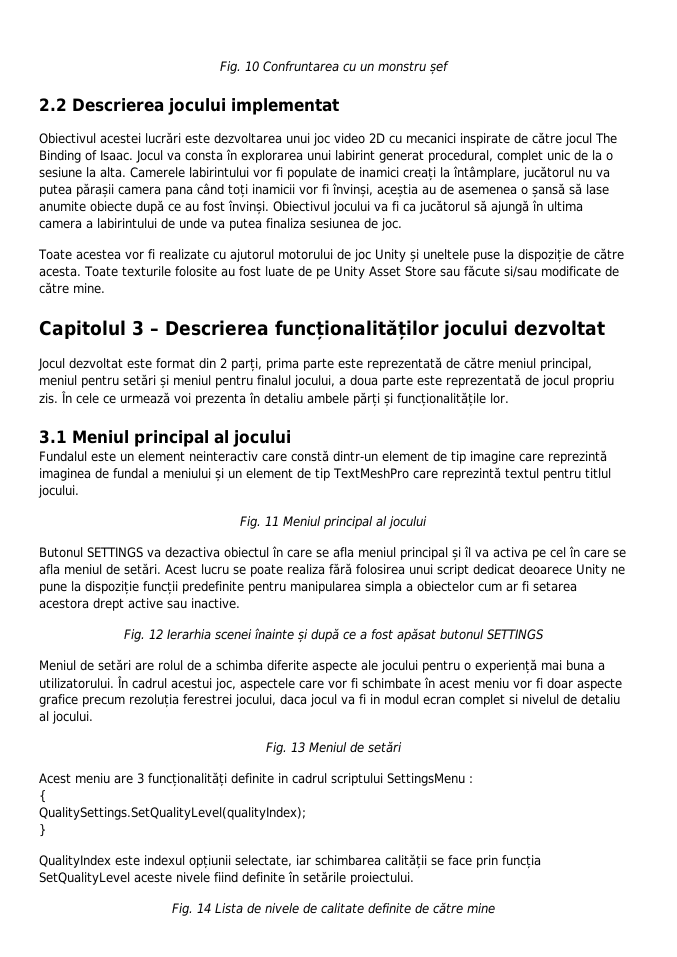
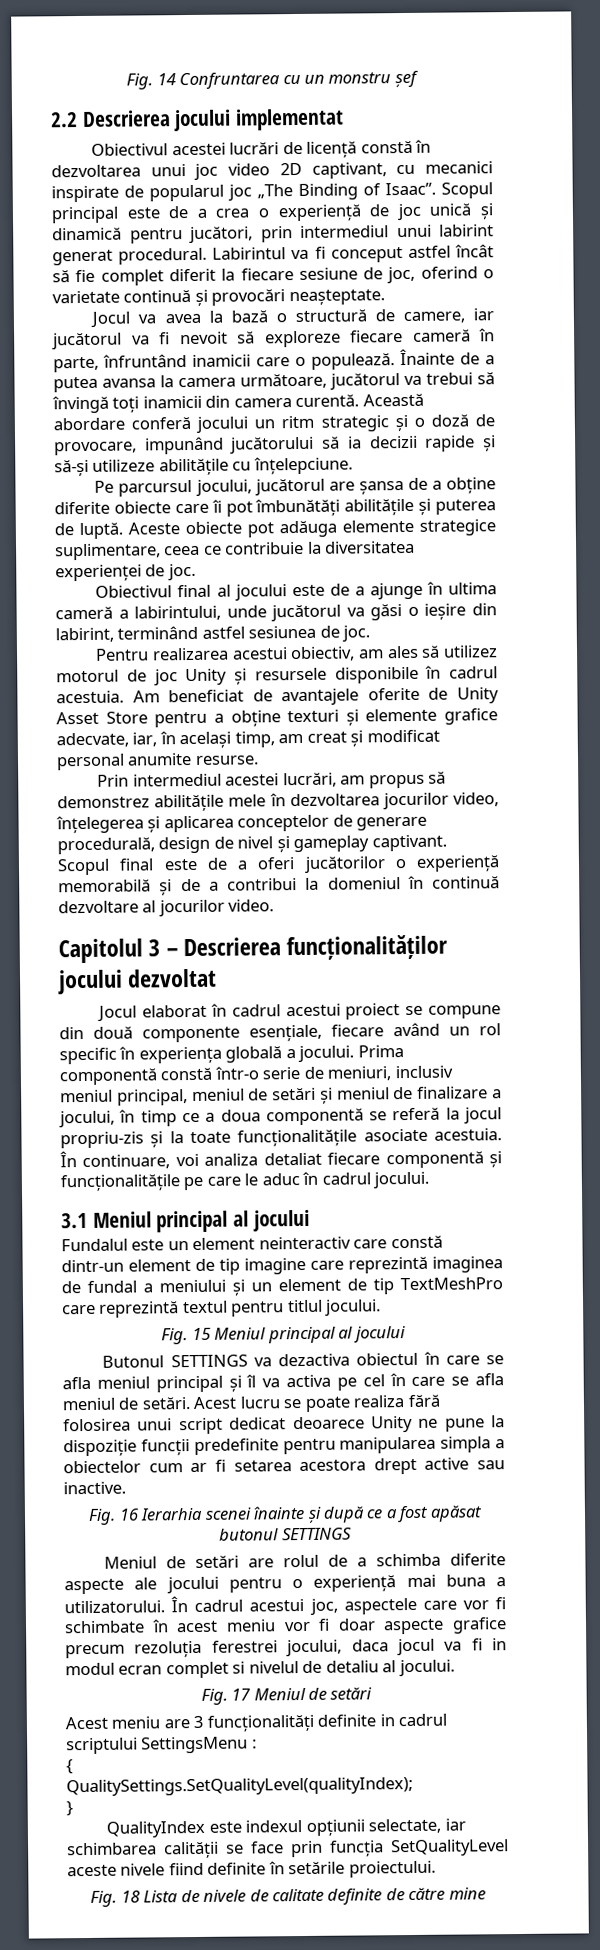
- Fig. 10 Confruntarea cu un monstru șef
+ Fig. 14 Confruntarea cu un monstru șef
- Obiectivul acestei lucrări este dezvoltarea unui joc video 2D cu mecanici inspirate de către jocul The Binding of Isaac. Jocul va consta în explorarea unui labirint generat procedural, complet unic de la o sesiune la alta. Camerele labirintului vor fi populate de inamici creați la întâmplare, jucătorul nu va putea părașii camera pana când toți inamicii vor fi învinși, aceștia au de asemenea o șansă să lase anumite obiecte după ce au fost învinși. Obiectivul jocului va fi ca jucătorul să ajungă în ultima camera a labirintului de unde va putea finaliza sesiunea de joc.
- Toate acestea vor fi realizate cu ajutorul motorului de joc Unity și uneltele puse la dispoziție de către acesta. Toate texturile folosite au fost luate de pe Unity Asset Store sau făcute si/sau modificate de către mine.
+ Obiectivul acestei lucrări de licență constă în dezvoltarea unui joc video 2D captivant, cu mecanici inspirate de popularul joc „The Binding of Isaac”. Scopul principal este de a crea o experiență de joc unică și dinamică pentru jucători, prin intermediul unui labirint generat procedural. Labirintul va fi conceput astfel încât să fie complet diferit la fiecare sesiune de joc, oferind o varietate continuă și provocări neașteptate.
+ Jocul va avea la bază o structură de camere, iar jucătorul va fi nevoit să exploreze fiecare cameră în parte, înfruntând inamicii care o populează. Înainte de a putea avansa la camera următoare, jucătorul va trebui să învingă toți inamicii din camera curentă. Această abordare conferă jocului un ritm strategic și o doză de provocare, impunând jucătorului să ia decizii rapide și să-și utilizeze abilitățile cu înțelepciune.
+ Pe parcursul jocului, jucătorul are șansa de a obține diferite obiecte care îi pot îmbunătăți abilitățile și puterea de luptă. Aceste obiecte pot adăuga elemente strategice suplimentare, ceea ce contribuie la diversitatea experienței de joc.
+ Obiectivul final al jocului este de a ajunge în ultima cameră a labirintului, unde jucătorul va găsi o ieșire din labirint, terminând astfel sesiunea de joc.
+ Pentru realizarea acestui obiectiv, am ales să utilizez motorul de joc Unity și resursele disponibile în cadrul acestuia. Am beneficiat de avantajele oferite de Unity Asset Store pentru a obține texturi și elemente grafice adecvate, iar, în același timp, am creat și modificat personal anumite resurse.
+ Prin intermediul acestei lucrări, am propus să demonstrez abilitățile mele în dezvoltarea jocurilor video, înțelegerea și aplicarea conceptelor de generare procedurală, design de nivel și gameplay captivant. Scopul final este de a oferi jucătorilor o experiență memorabilă și de a contribui la domeniul în continuă dezvoltare al jocurilor video.
- Jocul dezvoltat este format din 2 parți, prima parte este reprezentată de către meniul principal, meniul pentru setări și meniul pentru finalul jocului, a doua parte este reprezentată de jocul propriu zis. În cele ce urmează voi prezenta în detaliu ambele părți și funcționalitățile lor.
+ Jocul elaborat în cadrul acestui proiect se compune din două componente esențiale, fiecare având un rol specific în experiența globală a jocului. Prima componentă constă într-o serie de meniuri, inclusiv meniul principal, meniul de setări și meniul de finalizare a jocului, în timp ce a doua componentă se referă la jocul propriu-zis și la toate funcționalitățile asociate acestuia. În continuare, voi analiza detaliat fiecare componentă și funcționalitățile pe care le aduc în cadrul jocului.
- Fig. 11 Meniul principal al jocului
+ Fig. 15 Meniul principal al jocului
- Fig. 12 Ierarhia scenei înainte și după ce a fost apăsat butonul SETTINGS
+ Fig. 16 Ierarhia scenei înainte și după ce a fost apăsat butonul SETTINGS
- Fig. 13 Meniul de setări
+ Fig. 17 Meniul de setări
- Fig. 14 Lista de nivele de calitate definite de către mine
+ Fig. 18 Lista de nivele de calitate definite de către mine

